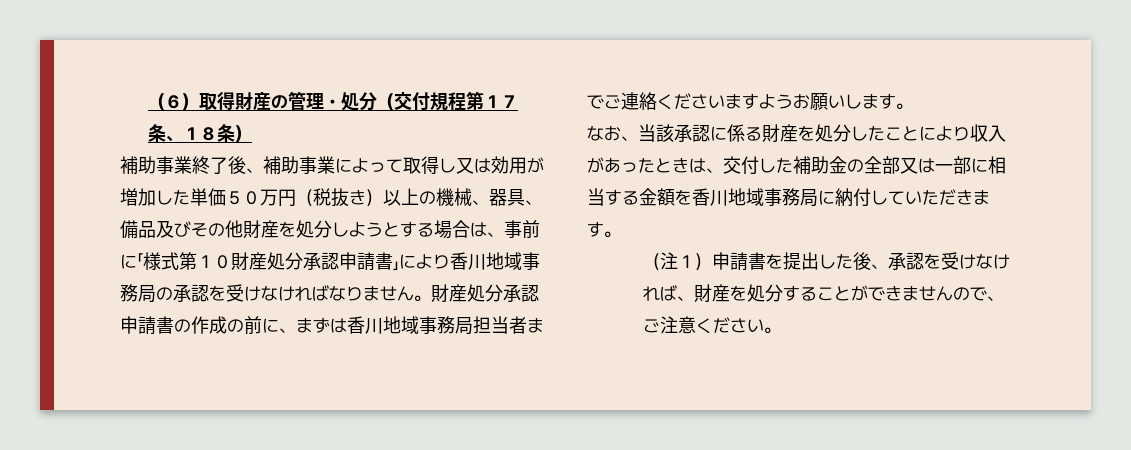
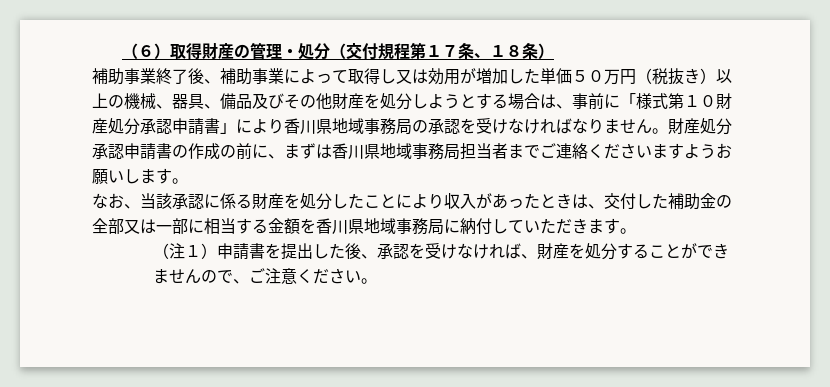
- 補助事業終了後、補助事業によって取得し又は効用が増加した単価５０万円（税抜き）以上の機械、器具、備品及びその他財産を処分しようとする場合は、事前に「様式第１０財産処分承認申請書」により香川地域事務局の承認を受けなければなりません。
+ 補助事業終了後、補助事業によって取得し又は効用が増加した単価５０万円（税抜き）以上の機械、器具、備品及びその他財産を処分しようとする場合は、事前に「様式第１０財産処分承認申請書」により香川県地域事務局の承認を受けなければなりません。
- 財産処分承認申請書の作成の前に、まずは香川地域事務局担当者までご連絡くださいますようお願いします。
+ 財産処分承認申請書の作成の前に、まずは香川県地域事務局担当者までご連絡くださいますようお願いします。
- なお、当該承認に係る財産を処分したことにより収入があったときは、交付した補助金の全部又は一部に相当する金額を香川地域事務局に納付していただきます。
+ なお、当該承認に係る財産を処分したことにより収入があったときは、交付した補助金の全部又は一部に相当する金額を香川県地域事務局に納付していただきます。

